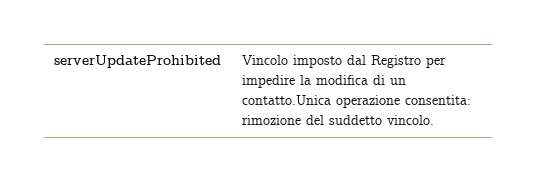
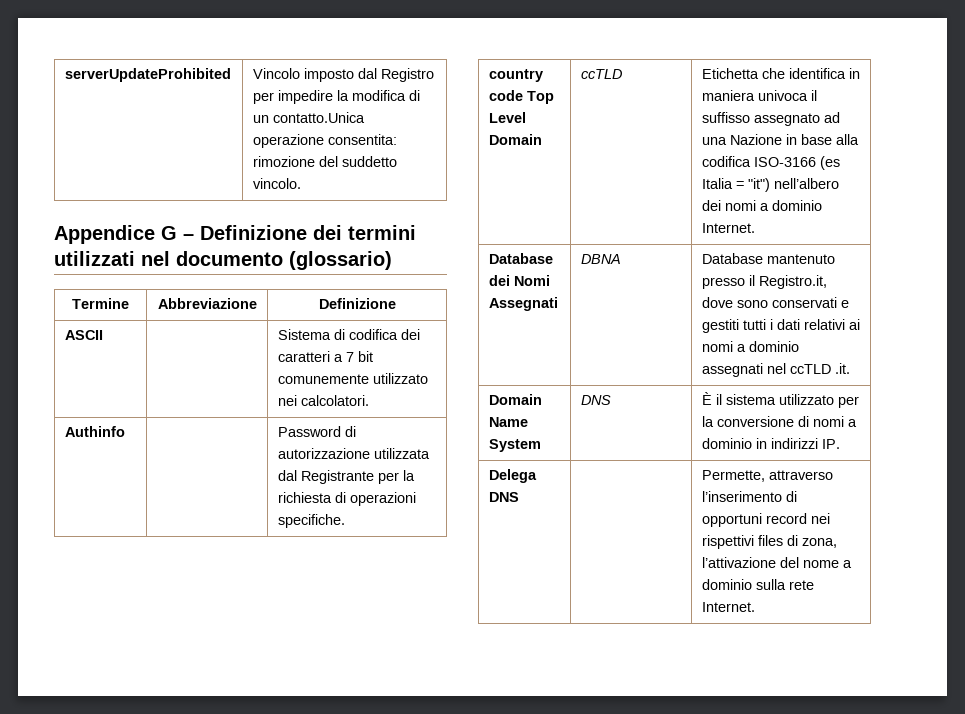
+ Appendice G – Definizione dei termini utilizzati nel documento (glossario)
+ Termine | Abbreviazione | Definizione
+ ASCII | | Sistema di codifica dei caratteri a 7 bit comunemente utilizzato nei calcolatori.
+ Authinfo | | Password di autorizzazione utilizzata dal Registrante per la richiesta di operazioni specifiche.
+ country code Top Level Domain | ccTLD | Etichetta che identifica in maniera univoca il suffisso assegnato ad una Nazione in base alla codifica ISO-3166 (es Italia = "it") nell’albero dei nomi a dominio Internet.
+ Database dei Nomi Assegnati | DBNA | Database mantenuto presso il Registro.it, dove sono conservati e gestiti tutti i dati relativi ai nomi a dominio assegnati nel ccTLD .it.
+ Domain Name System | DNS | È il sistema utilizzato per la conversione di nomi a dominio in indirizzi IP.
+ Delega DNS | | Permette, attraverso l’inserimento di opportuni record nei rispettivi files di zona, l’attivazione del nome a dominio sulla rete Internet.

